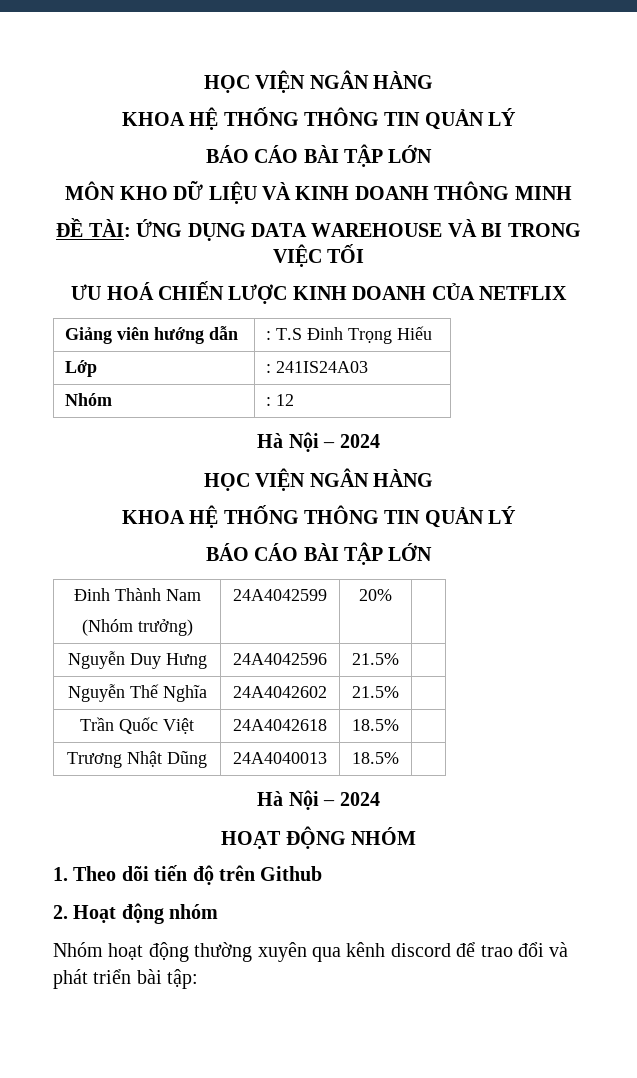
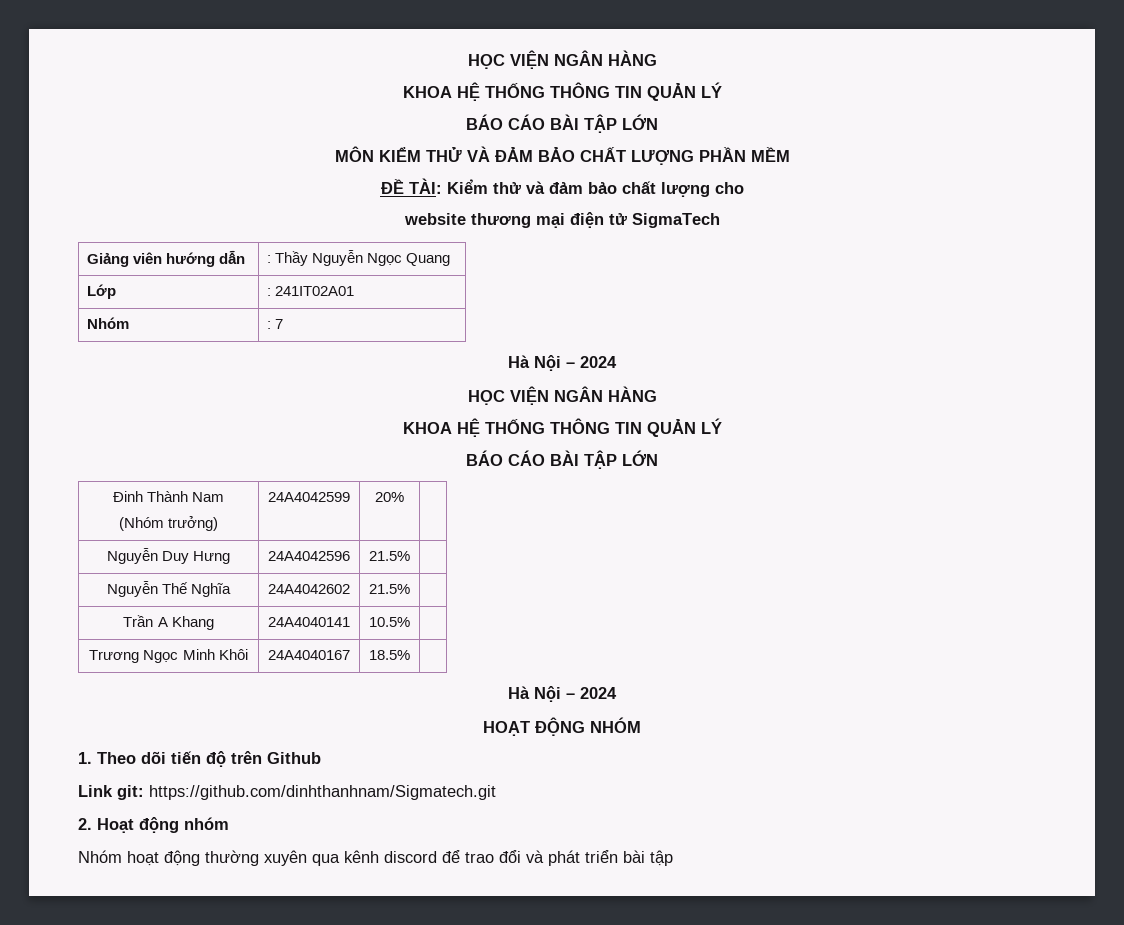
- MÔN KHO DỮ LIỆU VÀ KINH DOANH THÔNG MINH
- ĐỀ TÀI: ỨNG DỤNG DATA WAREHOUSE VÀ BI TRONG VIỆC TỐI
- ƯU HOÁ CHIẾN LƯỢC KINH DOANH CỦA NETFLIX
+ MÔN KIỂM THỬ VÀ ĐẢM BẢO CHẤT LƯỢNG PHẦN MỀM
+ ĐỀ TÀI: Kiểm thử và đảm bảo chất lượng cho
+ website thương mại điện tử SigmaTech
- Giảng viên hướng dẫn | : T.S Đinh Trọng Hiếu
+ Giảng viên hướng dẫn | : Thầy Nguyễn Ngọc Quang
- Lớp | : 241IS24A03
+ Lớp | : 241IT02A01
- Nhóm | : 12
+ Nhóm | : 7
- Trần Quốc Việt | 24A4042618 | 18.5% |
- Trương Nhật Dũng | 24A4040013 | 18.5% |
+ Trần A Khang | 24A4040141 | 10.5% |
+ Trương Ngọc Minh Khôi | 24A4040167 | 18.5% |
+ Link git: https://github.com/dinhthanhnam/Sigmatech.git
- Nhóm hoạt động thường xuyên qua kênh discord để trao đổi và phát triển bài tập:
+ Nhóm hoạt động thường xuyên qua kênh discord để trao đổi và phát triển bài tập

